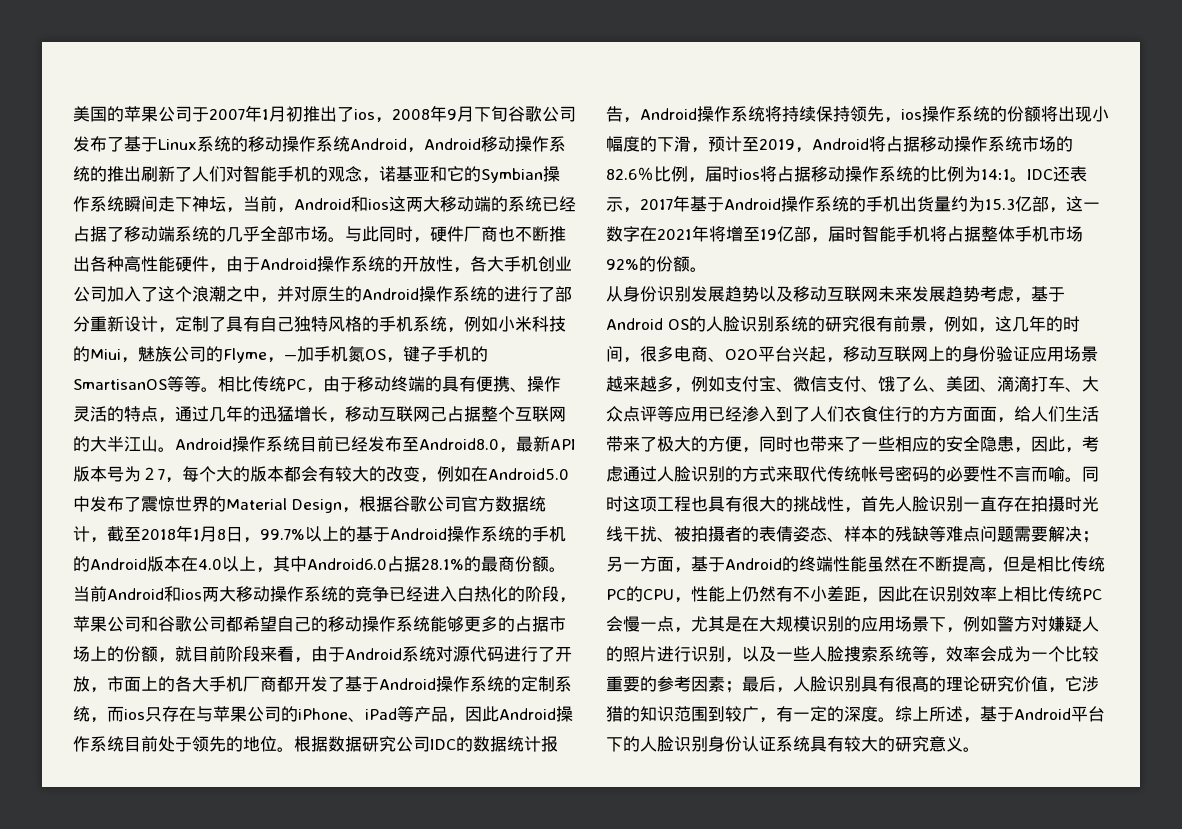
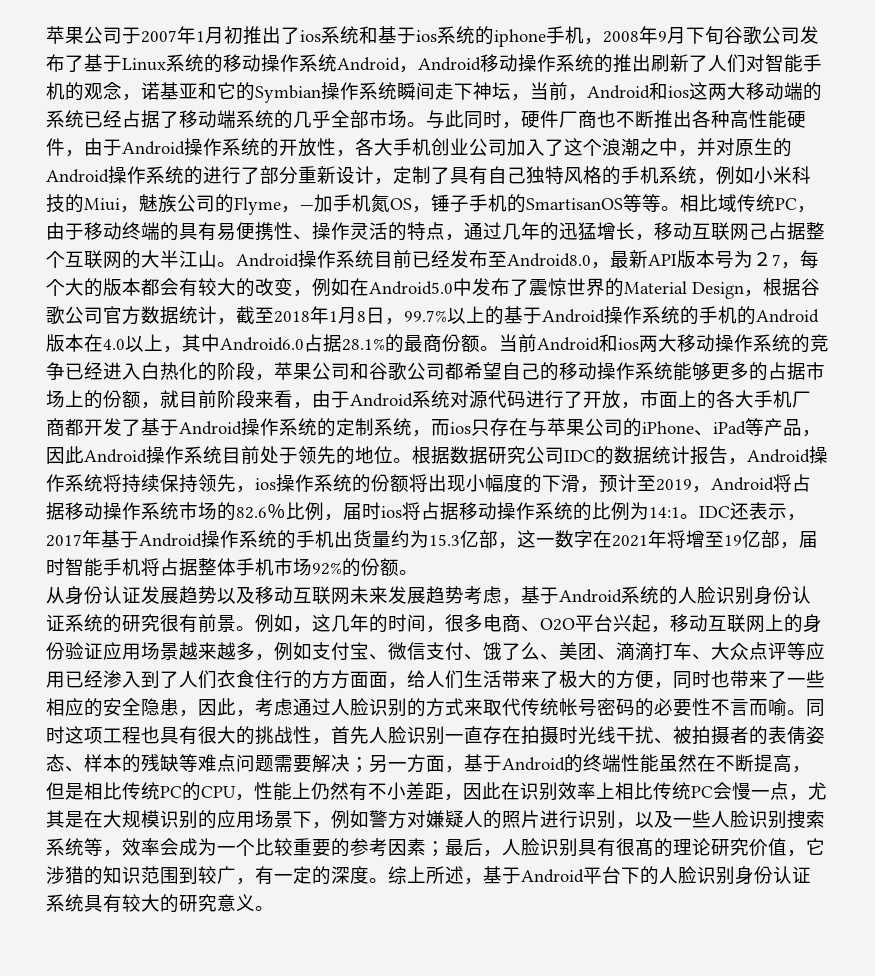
- 美国的苹果公司于2007年1月初推出了ios，2008年9月下旬谷歌公司发布了基于Linux系统的移动操作系统Android，Android移动操作系统的推出刷新了人们对智能手机的观念，诺基亚和它的Symbian操作系统瞬间走下神坛，当前，Android和ios这两大移动端的系统已经占据了移动端系统的几乎全部市场。
+ 苹果公司于2007年1月初推出了ios系统和基于ios系统的iphone手机，2008年9月下旬谷歌公司发布了基于Linux系统的移动操作系统Android，Android移动操作系统的推出刷新了人们对智能手机的观念，诺基亚和它的Symbian操作系统瞬间走下神坛，当前，Android和ios这两大移动端的系统已经占据了移动端系统的几乎全部市场。
- 与此同时，硬件厂商也不断推出各种高性能硬件，由于Android操作系统的开放性，各大手机创业公司加入了这个浪潮之中，并对原生的Android操作系统的进行了部分重新设计，定制了具有自己独特风格的手机系统，例如小米科技的Miui，魅族公司的Flyme，—加手机氮OS，键子手机的SmartisanOS等等。
+ 与此同时，硬件厂商也不断推出各种高性能硬件，由于Android操作系统的开放性，各大手机创业公司加入了这个浪潮之中，并对原生的Android操作系统的进行了部分重新设计，定制了具有自己独特风格的手机系统，例如小米科技的Miui，魅族公司的Flyme，—加手机氮OS，锤子手机的SmartisanOS等等。
- 相比传统PC，由于移动终端的具有便携、操作灵活的特点，通过几年的迅猛增长，移动互联网己占据整个互联网的大半江山。
+ 相比域传统PC，由于移动终端的具有易便携性、操作灵活的特点，通过几年的迅猛增长，移动互联网己占据整个互联网的大半江山。
- 从身份识别发展趋势以及移动互联网未来发展趋势考虑，基于Android OS的人脸识别系统的研究很有前景，例如，这几年的时间，很多电商、O2O平台兴起，移动互联网上的身份验证应用场景越来越多，例如支付宝、微信支付、饿了么、美团、滴滴打车、大众点评等应用已经渗入到了人们衣食住行的方方面面，给人们生活带来了极大的方便，同时也带来了一些相应的安全隐患，因此，考虑通过人脸识别的方式来取代传统帐号密码的必要性不言而喻。
+ 从身份认证发展趋势以及移动互联网未来发展趋势考虑，基于Android系统的人脸识别身份认证系统的研究很有前景。例如，这几年的时间，很多电商、O2O平台兴起，移动互联网上的身份验证应用场景越来越多，例如支付宝、微信支付、饿了么、美团、滴滴打车、大众点评等应用已经渗入到了人们衣食住行的方方面面，给人们生活带来了极大的方便，同时也带来了一些相应的安全隐患，因此，考虑通过人脸识别的方式来取代传统帐号密码的必要性不言而喻。
- 另一方面，基于Android的终端性能虽然在不断提高，但是相比传统PC的CPU，性能上仍然有不小差距，因此在识别效率上相比传统PC会慢一点，尤其是在大规模识别的应用场景下，例如警方对嫌疑人的照片进行识别，以及一些人脸捜索系统等，效率会成为一个比较重要的参考因素；
+ 另一方面，基于Android的终端性能虽然在不断提高，但是相比传统PC的CPU，性能上仍然有不小差距，因此在识别效率上相比传统PC会慢一点，尤其是在大规模识别的应用场景下，例如警方对嫌疑人的照片进行识别，以及一些人脸识别捜索系统等，效率会成为一个比较重要的参考因素；

